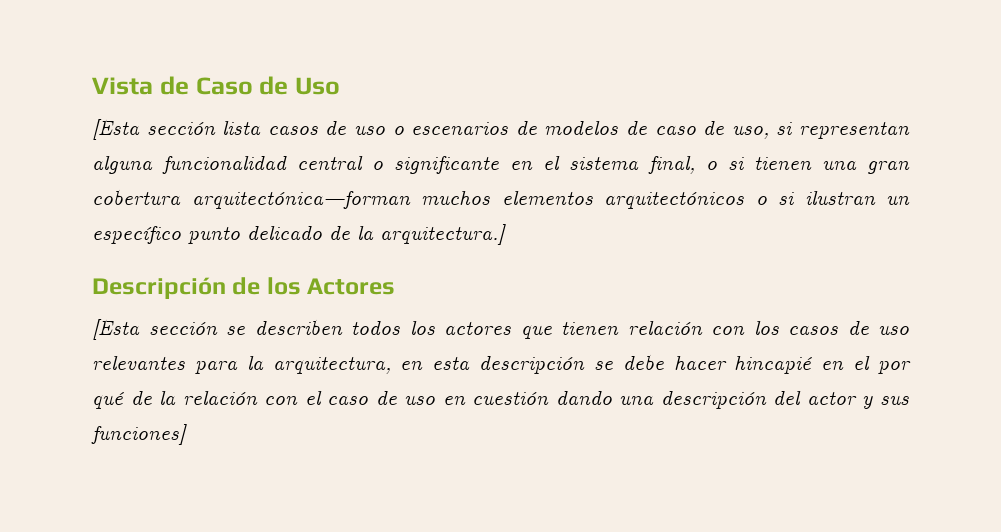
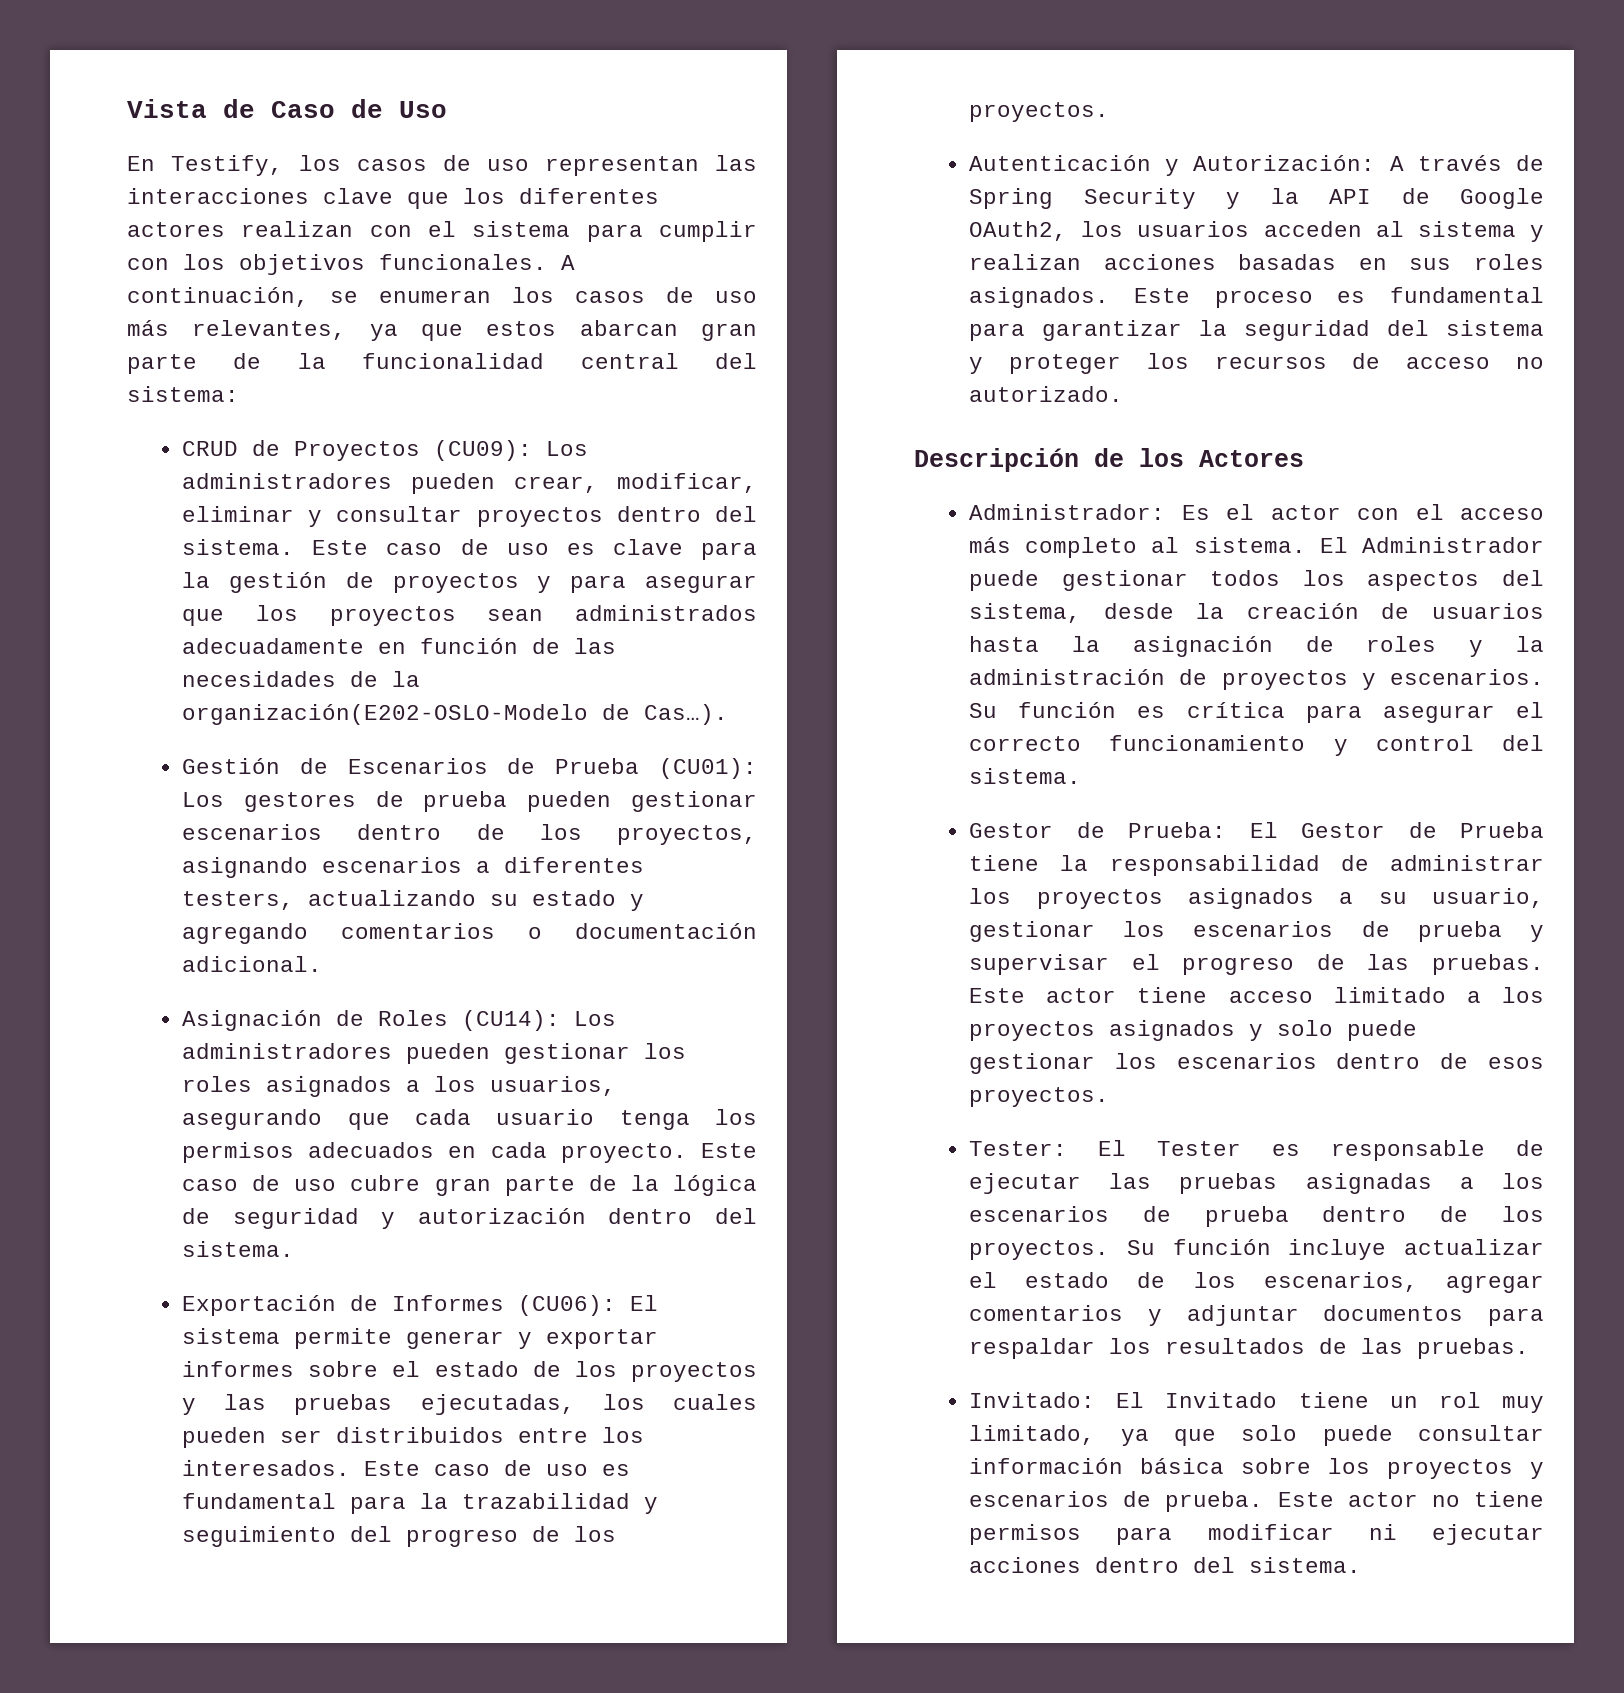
- [Esta sección lista casos de uso o escenarios de modelos de caso de uso, si representan alguna funcionalidad central o significante en el sistema final, o si tienen una gran cobertura arquitectónica—forman muchos elementos arquitectónicos o si ilustran un específico punto delicado de la arquitectura.]
+ En Testify, los casos de uso representan las interacciones clave que los diferentes actores realizan con el sistema para cumplir con los objetivos funcionales. A continuación, se enumeran los casos de uso más relevantes, ya que estos abarcan gran parte de la funcionalidad central del sistema:
+ CRUD de Proyectos (CU09): Los administradores pueden crear, modificar, eliminar y consultar proyectos dentro del sistema. Este caso de uso es clave para la gestión de proyectos y para asegurar que los proyectos sean administrados adecuadamente en función de las necesidades de la organización(E202-OSLO-Modelo de Cas…).
+ Gestión de Escenarios de Prueba (CU01): Los gestores de prueba pueden gestionar escenarios dentro de los proyectos, asignando escenarios a diferentes testers, actualizando su estado y agregando comentarios o documentación adicional.
+ Asignación de Roles (CU14): Los administradores pueden gestionar los roles asignados a los usuarios, asegurando que cada usuario tenga los permisos adecuados en cada proyecto. Este caso de uso cubre gran parte de la lógica de seguridad y autorización dentro del sistema.
+ Exportación de Informes (CU06): El sistema permite generar y exportar informes sobre el estado de los proyectos y las pruebas ejecutadas, los cuales pueden ser distribuidos entre los interesados. Este caso de uso es fundamental para la trazabilidad y seguimiento del progreso de los proyectos.
+ Autenticación y Autorización: A través de Spring Security y la API de Google OAuth2, los usuarios acceden al sistema y realizan acciones basadas en sus roles asignados. Este proceso es fundamental para garantizar la seguridad del sistema y proteger los recursos de acceso no autorizado.
  Descripción de los Actores
- [Esta sección se describen todos los actores que tienen relación con los casos de uso relevantes para la arquitectura, en esta descripción se debe hacer hincapié en el por qué de la relación con el caso de uso en cuestión dando una descripción del actor y sus funciones]
+ Administrador: Es el actor con el acceso más completo al sistema. El Administrador puede gestionar todos los aspectos del sistema, desde la creación de usuarios hasta la asignación de roles y la administración de proyectos y escenarios. Su función es crítica para asegurar el correcto funcionamiento y control del sistema.
+ Gestor de Prueba: El Gestor de Prueba tiene la responsabilidad de administrar los proyectos asignados a su usuario, gestionar los escenarios de prueba y supervisar el progreso de las pruebas. Este actor tiene acceso limitado a los proyectos asignados y solo puede gestionar los escenarios dentro de esos proyectos.
+ Tester: El Tester es responsable de ejecutar las pruebas asignadas a los escenarios de prueba dentro de los proyectos. Su función incluye actualizar el estado de los escenarios, agregar comentarios y adjuntar documentos para respaldar los resultados de las pruebas.
+ Invitado: El Invitado tiene un rol muy limitado, ya que solo puede consultar información básica sobre los proyectos y escenarios de prueba. Este actor no tiene permisos para modificar ni ejecutar acciones dentro del sistema.

